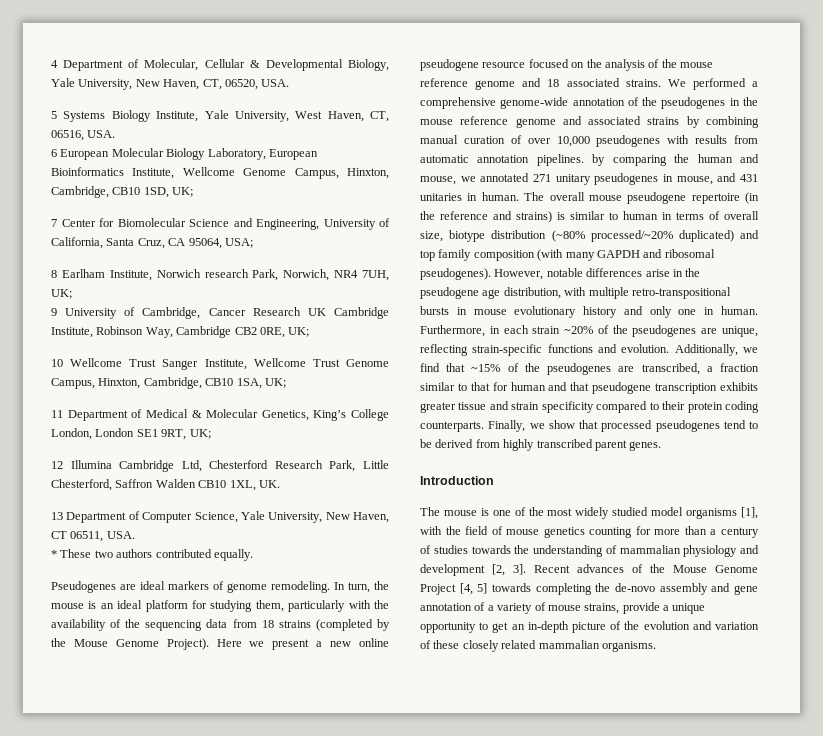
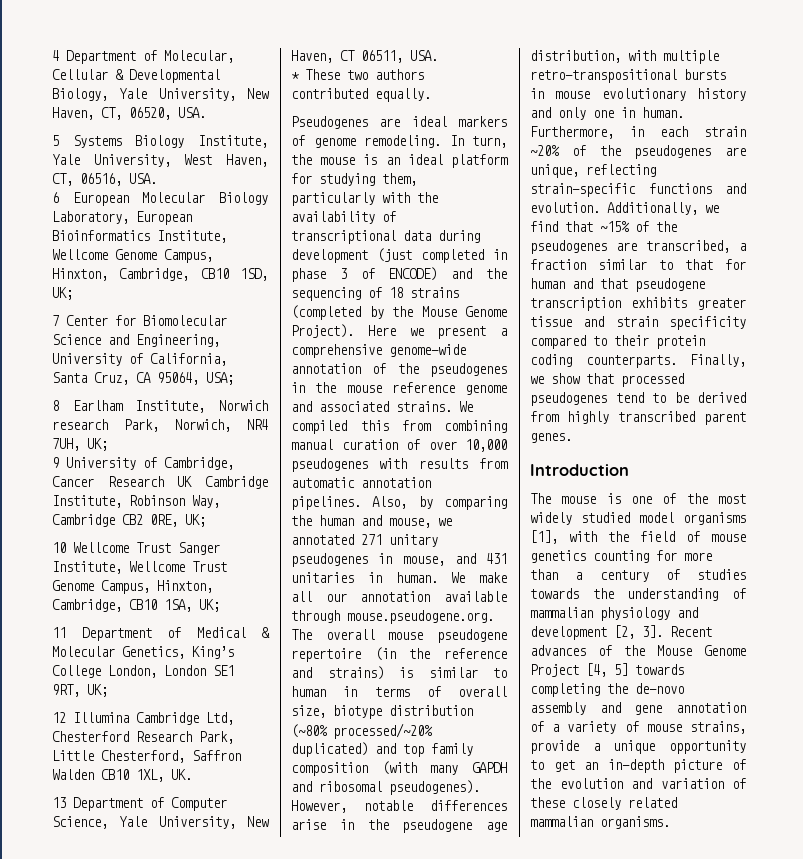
- In turn, the mouse is an ideal platform for studying them, particularly with the availability of the sequencing data from 18 strains (completed by the Mouse Genome Project).
+ In turn, the mouse is an ideal platform for studying them, particularly with the availability of transcriptional data during development (just completed in phase 3 of ENCODE) and the sequencing of 18 strains (completed by the Mouse Genome Project).
- Here we present a new online pseudogene resource focused on the analysis of the mouse reference genome and 18 associated strains. We performed a comprehensive genome-wide annotation of the pseudogenes in the mouse reference genome and associated strains by combining manual curation of over 10,000 pseudogenes with results from automatic annotation pipelines. by comparing the human and mouse, we annotated 271 unitary pseudogenes in mouse, and 431 unitaries in human.
+ Here we present a comprehensive genome-wide annotation of the pseudogenes in the mouse reference genome and associated strains. We compiled this from combining manual curation of over 10,000 pseudogenes with results from automatic annotation pipelines. Also, by comparing the human and mouse, we annotated 271 unitary pseudogenes in mouse, and 431 unitaries in human.
- The overall mouse pseudogene repertoire (in the reference and strains) is similar to human in terms of overall size, biotype distribution (~80% processed/~20% duplicated) and top family composition (with many GAPDH and ribosomal pseudogenes).
+ We make all our annotation available through mouse.pseudogene.org. The overall mouse pseudogene repertoire (in the reference and strains) is similar to human in terms of overall size, biotype distribution (~80% processed/~20% duplicated) and top family composition (with many GAPDH and ribosomal pseudogenes).

